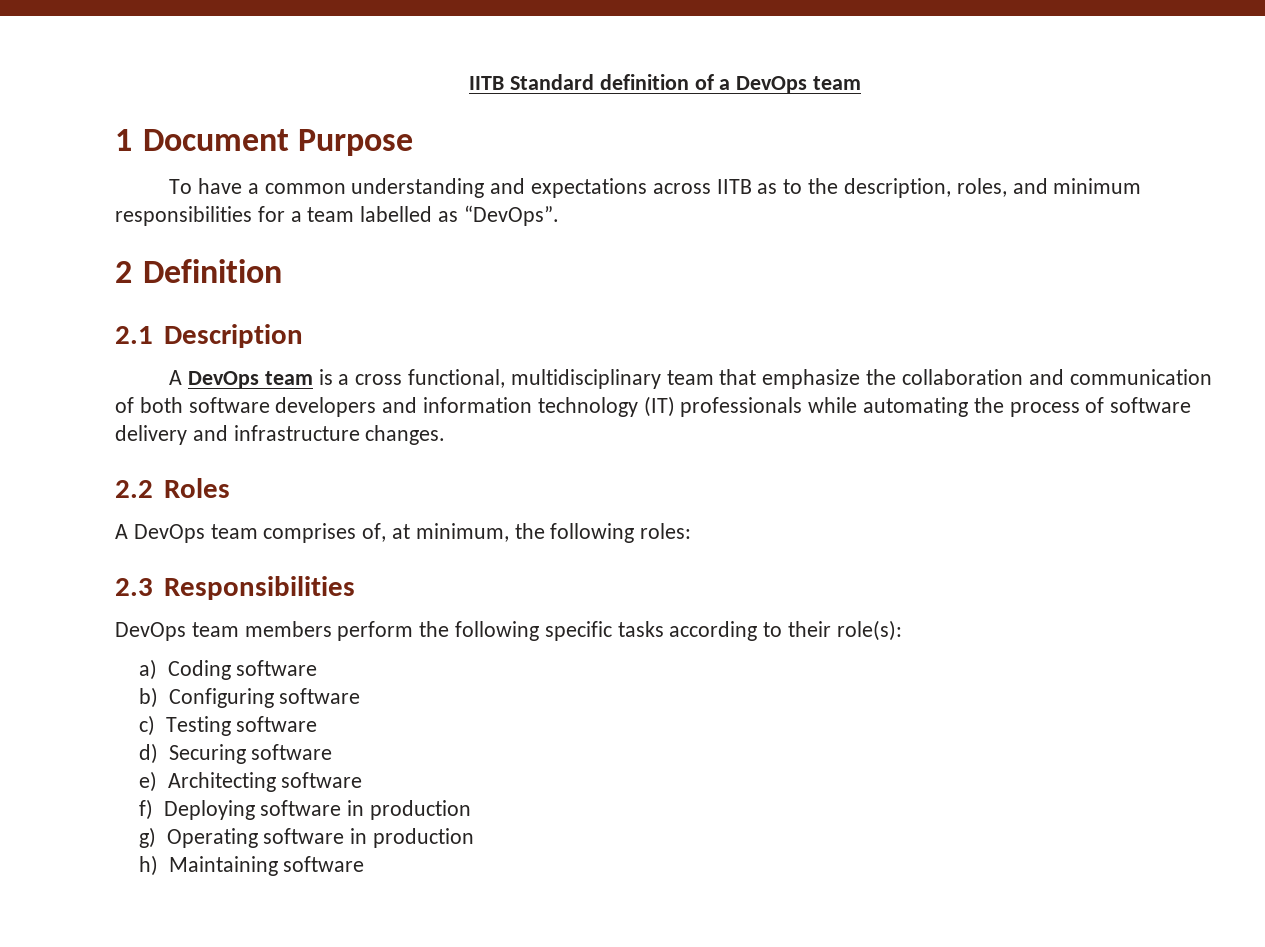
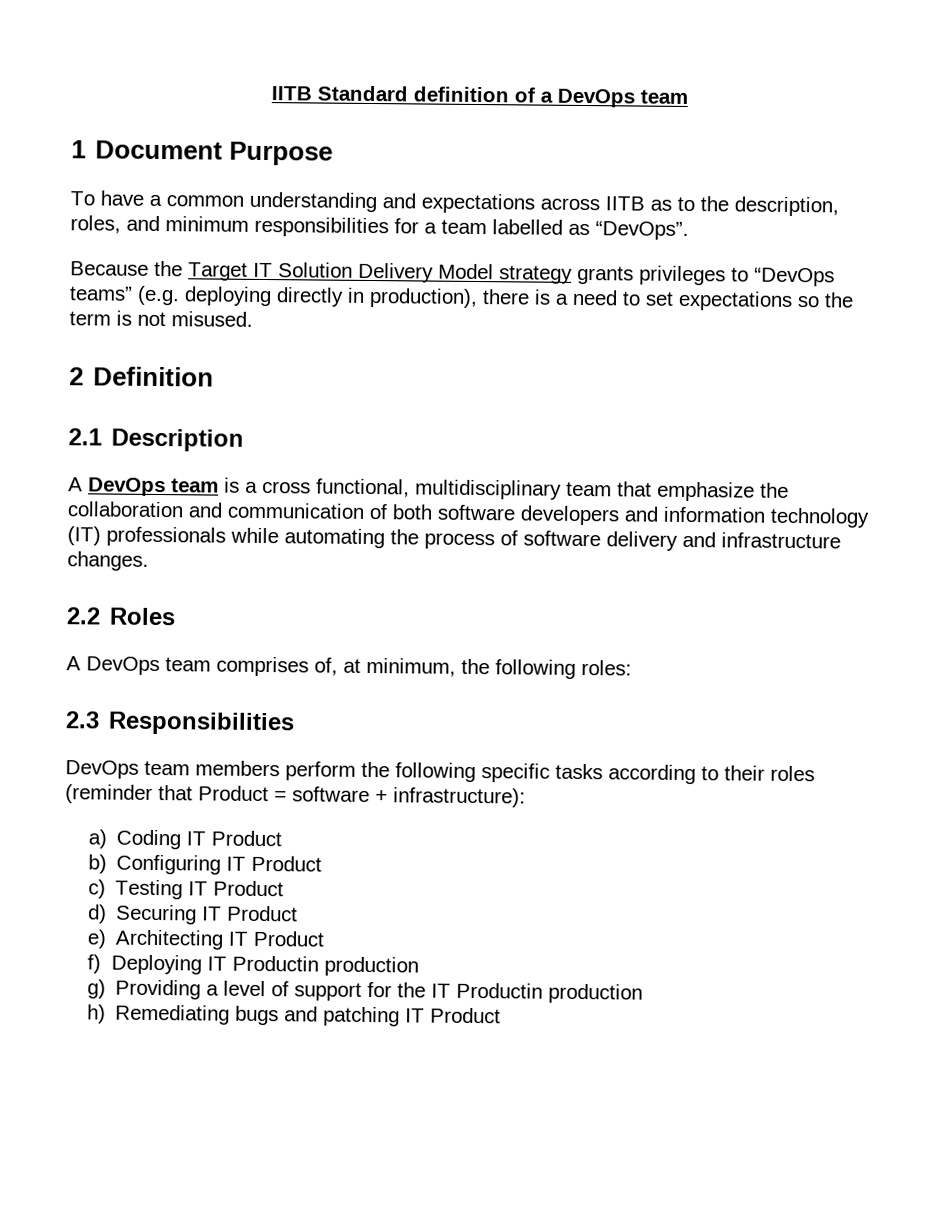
+ Because the Target IT Solution Delivery Model strategy grants privileges to “DevOps teams” (e.g. deploying directly in production), there is a need to set expectations so the term is not misused.
- DevOps team members perform the following specific tasks according to their role(s):
+ DevOps team members perform the following specific tasks according to their roles (reminder that Product = software + infrastructure):
- a) Coding software
+ a) Coding IT Product
- b) Configuring software
+ b) Configuring IT Product
- c) Testing software
+ c) Testing IT Product
- d) Securing software
+ d) Securing IT Product
- e) Architecting software
+ e) Architecting IT Product
- f) Deploying software in production
+ f) Deploying IT Productin production
- g) Operating software in production
- h) Maintaining software
+ g) Providing a level of support for the IT Productin production
+ h) Remediating bugs and patching IT Product

